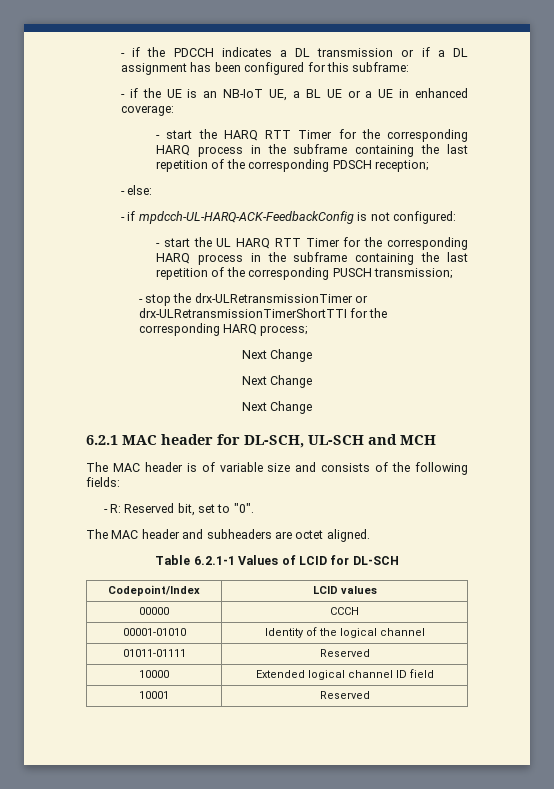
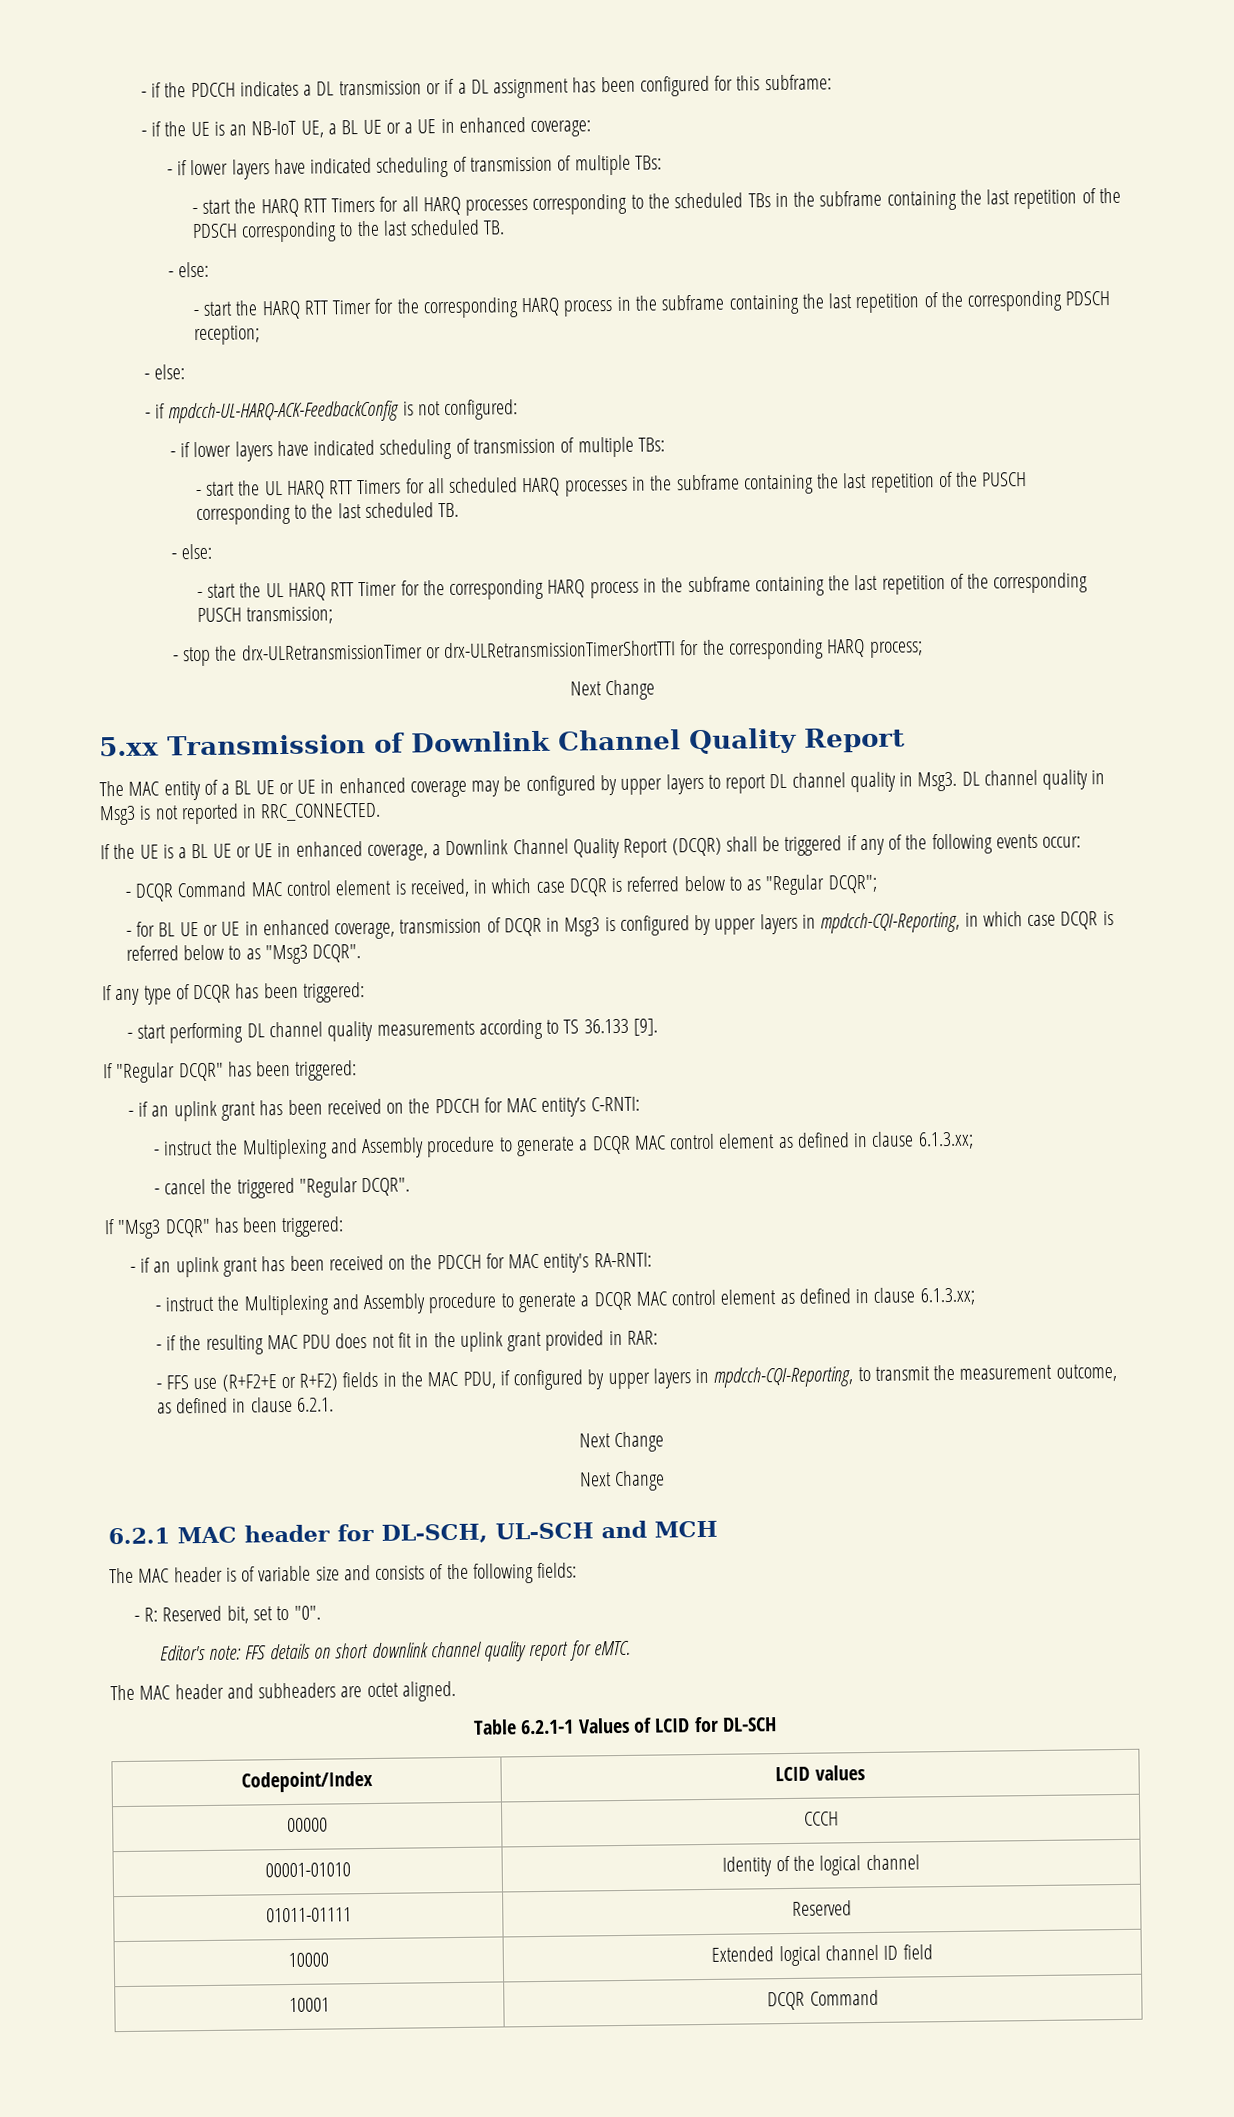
  - if the UE is an NB-IoT UE, a BL UE or a UE in enhanced coverage:
+ - if lower layers have indicated scheduling of transmission of multiple TBs:
+ - start the HARQ RTT Timers for all HARQ processes corresponding to the scheduled TBs in the subframe containing the last repetition of the PDSCH corresponding to the last scheduled TB.
+ - else:
  - if mpdcch-UL-HARQ-ACK-FeedbackConfig is not configured:
+ - if lower layers have indicated scheduling of transmission of multiple TBs:
+ - start the UL HARQ RTT Timers for all scheduled HARQ processes in the subframe containing the last repetition of the PUSCH corresponding to the last scheduled TB.
+ - else:
+ 5.xx Transmission of Downlink Channel Quality Report
+ The MAC entity of a BL UE or UE in enhanced coverage may be configured by upper layers to report DL channel quality in Msg3. DL channel quality in Msg3 is not reported in RRC_CONNECTED.
+ If the UE is a BL UE or UE in enhanced coverage, a Downlink Channel Quality Report (DCQR) shall be triggered if any of the following events occur:
+ - DCQR Command MAC control element is received, in which case DCQR is referred below to as "Regular DCQR";
+ - for BL UE or UE in enhanced coverage, transmission of DCQR in Msg3 is configured by upper layers in mpdcch-CQI-Reporting, in which case DCQR is referred below to as "Msg3 DCQR".
+ If any type of DCQR has been triggered:
+ - start performing DL channel quality measurements according to TS 36.133 [9].
+ If "Regular DCQR" has been triggered:
+ - if an uplink grant has been received on the PDCCH for MAC entity’s C-RNTI:
+ - instruct the Multiplexing and Assembly procedure to generate a DCQR MAC control element as defined in clause 6.1.3.xx;
+ - cancel the triggered "Regular DCQR".
+ If "Msg3 DCQR" has been triggered:
+ - if an uplink grant has been received on the PDCCH for MAC entity's RA-RNTI:
+ - instruct the Multiplexing and Assembly procedure to generate a DCQR MAC control element as defined in clause 6.1.3.xx;
+ - if the resulting MAC PDU does not fit in the uplink grant provided in RAR:
+ - FFS use (R+F2+E or R+F2) fields in the MAC PDU, if configured by upper layers in mpdcch-CQI-Reporting, to transmit the measurement outcome, as defined in clause 6.2.1.
+ Editor's note: FFS details on short downlink channel quality report for eMTC.
- 10001 | Reserved
+ 10001 | DCQR Command

